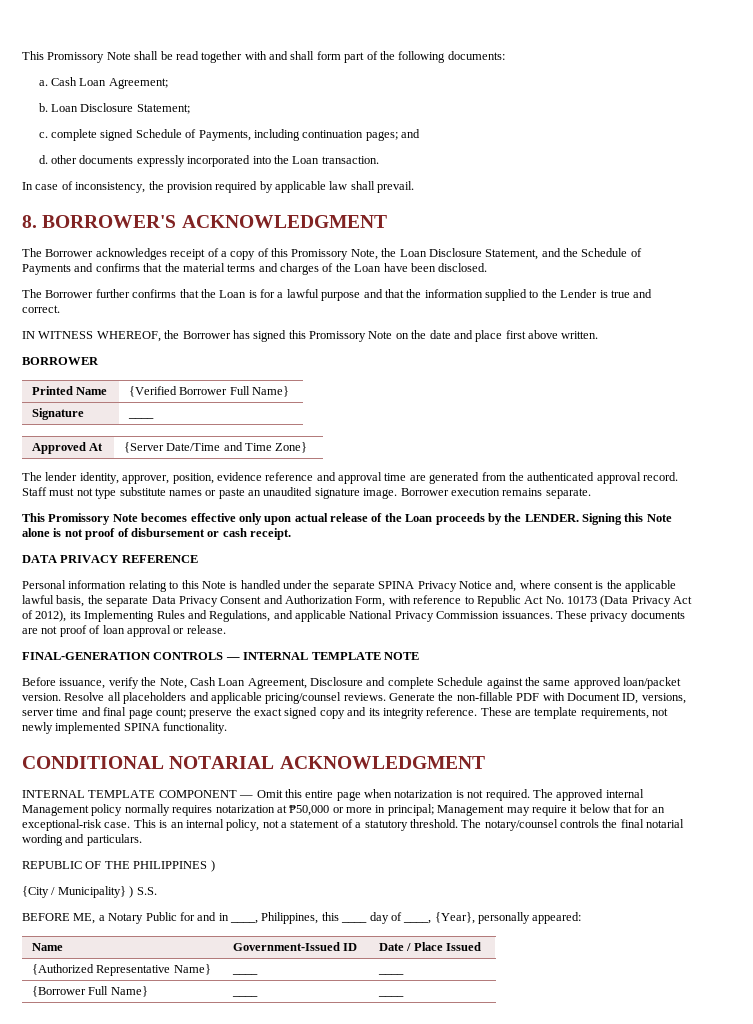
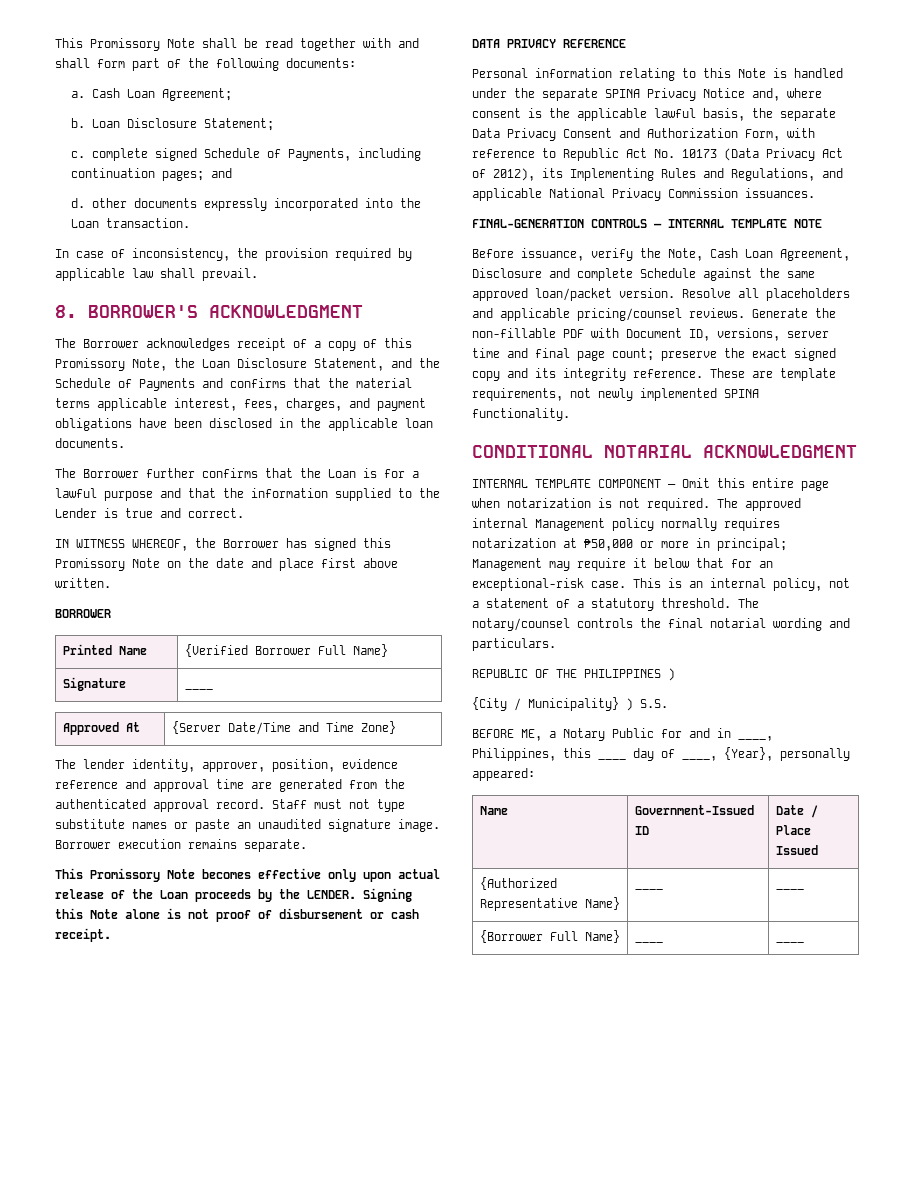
- The Borrower acknowledges receipt of a copy of this Promissory Note, the Loan Disclosure Statement, and the Schedule of Payments and confirms that the material terms and charges of the Loan have been disclosed.
+ The Borrower acknowledges receipt of a copy of this Promissory Note, the Loan Disclosure Statement, and the Schedule of Payments and confirms that the material terms applicable interest, fees, charges, and payment obligations have been disclosed in the applicable loan documents.
- These privacy documents are not proof of loan approval or release.

